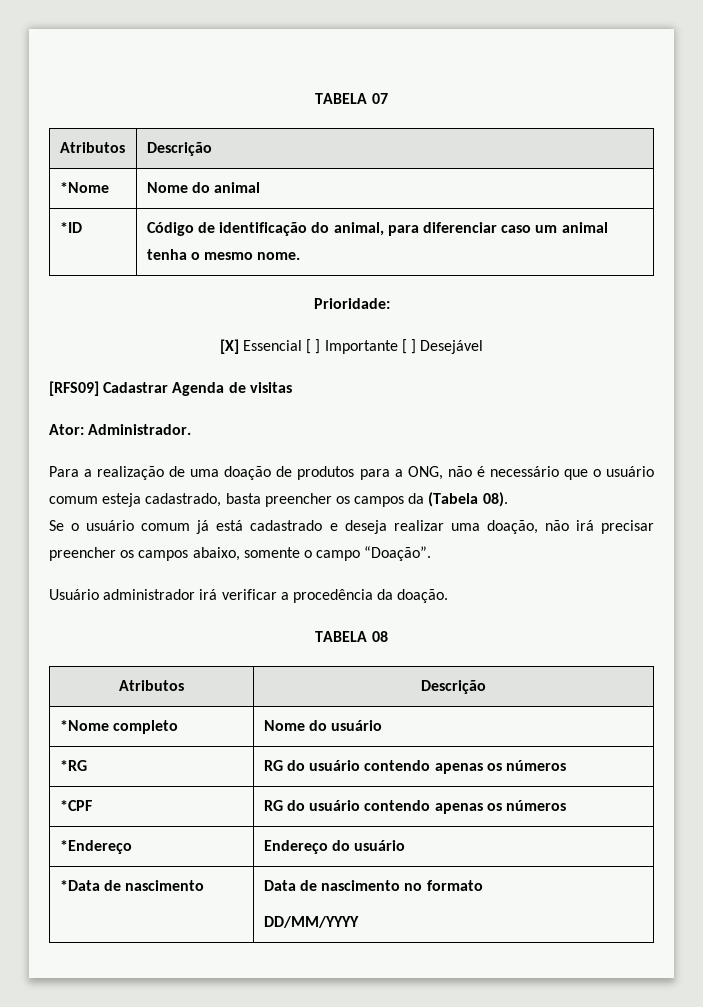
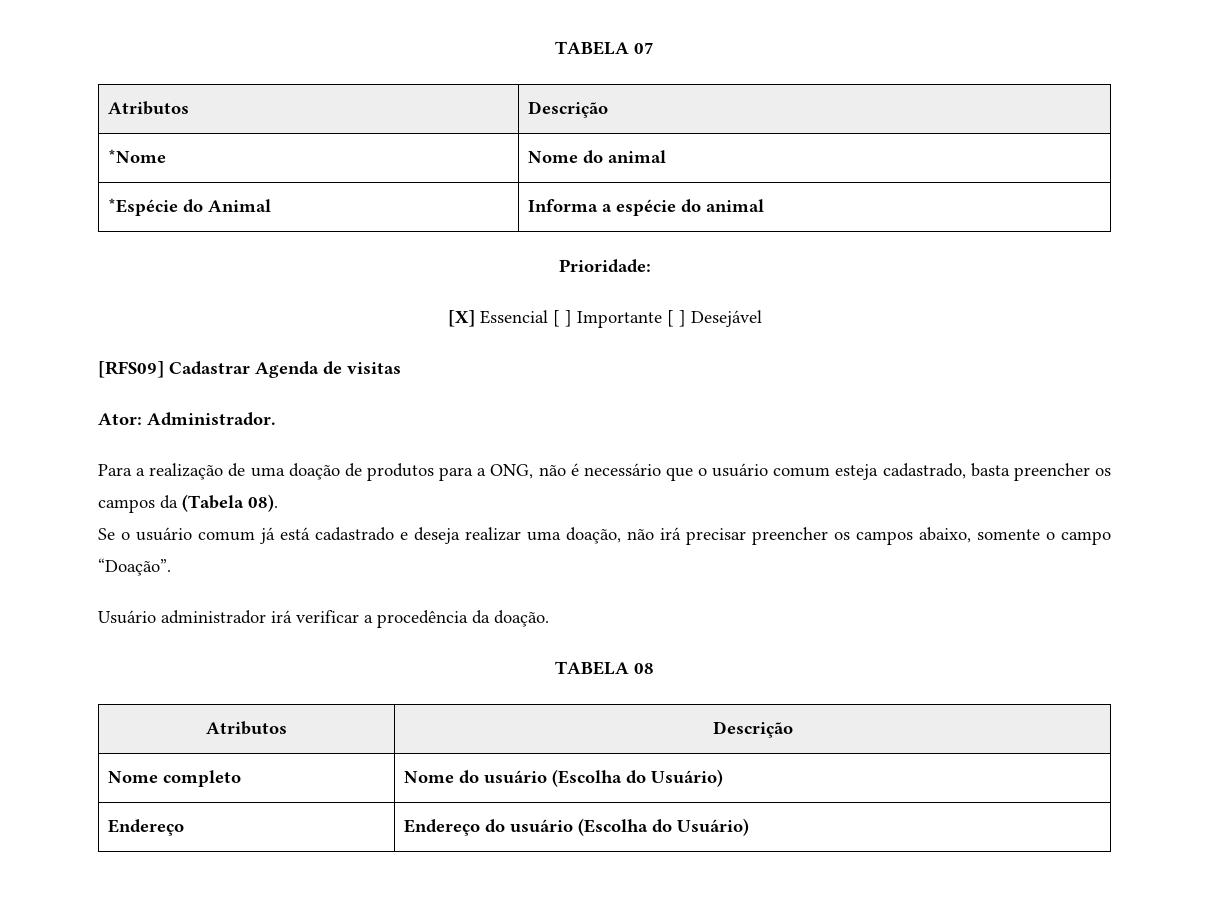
- *ID | Código de identificação do animal, para diferenciar caso um animal tenha o mesmo nome.
+ *Espécie do Animal | Informa a espécie do animal
- *Nome completo | Nome do usuário
- *RG | RG do usuário contendo apenas os números
- *CPF | RG do usuário contendo apenas os números
- *Endereço | Endereço do usuário
- *Data de nascimento | Data de nascimento no formato
- DD/MM/YYYY
+ Nome completo | Nome do usuário (Escolha do Usuário)
+ Endereço | Endereço do usuário (Escolha do Usuário)

